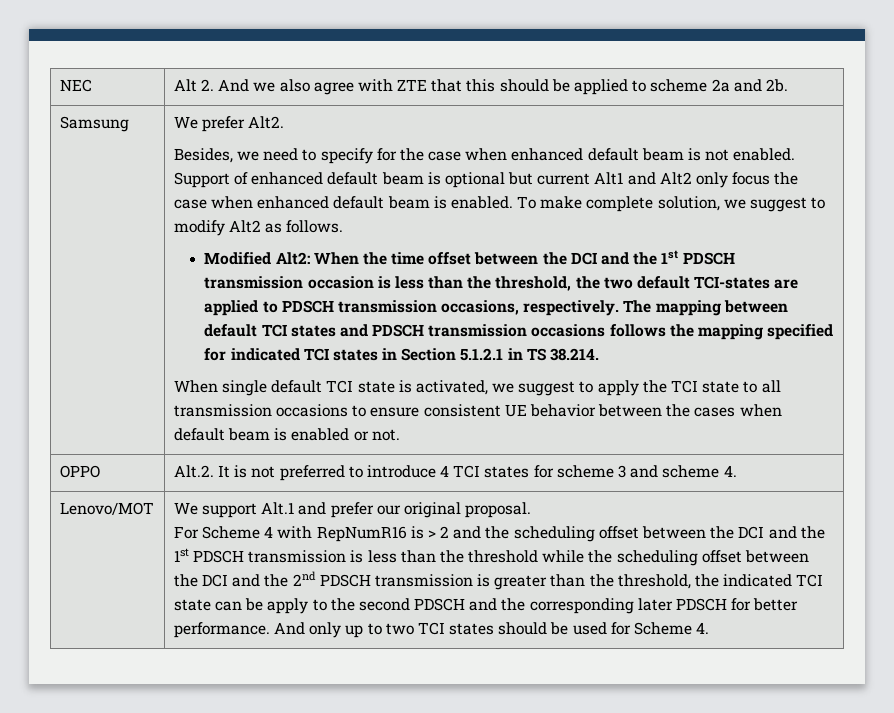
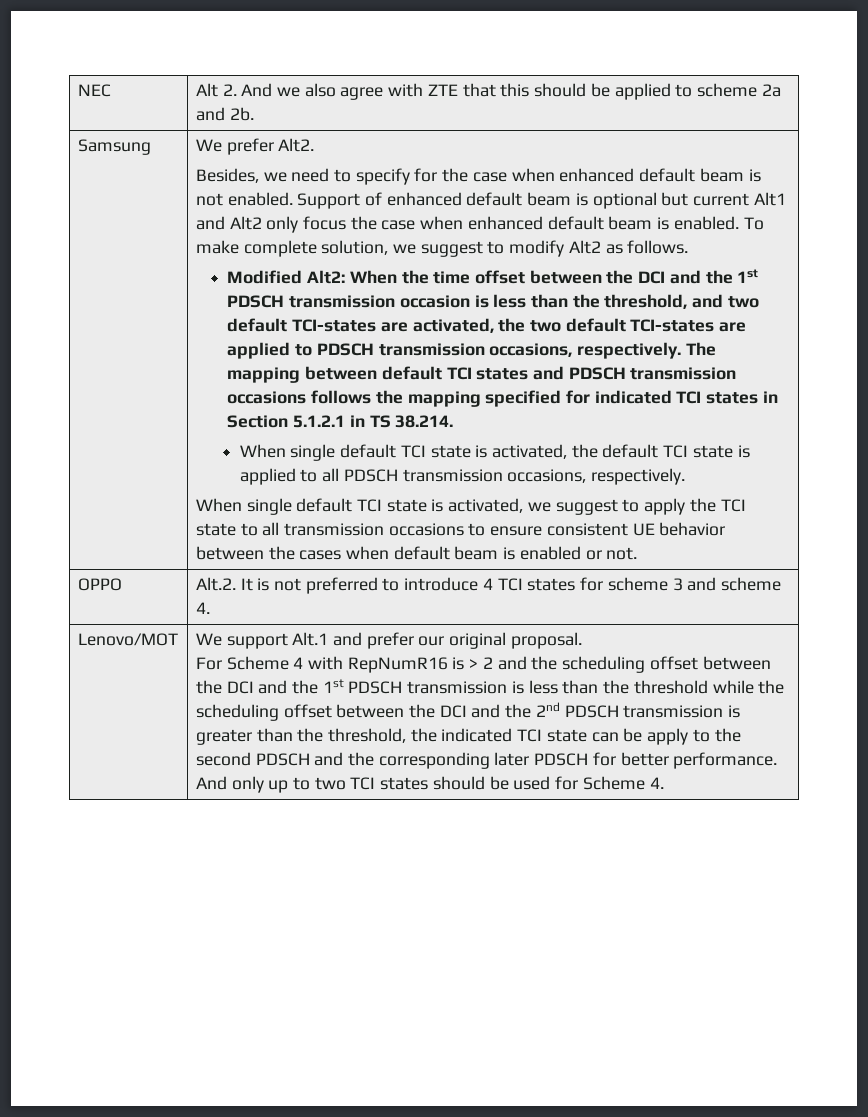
- Modified Alt2: When the time offset between the DCI and the 1st PDSCH transmission occasion is less than the threshold, the two default TCI-states are applied to PDSCH transmission occasions, respectively.
+ Modified Alt2: When the time offset between the DCI and the 1st PDSCH transmission occasion is less than the threshold, and two default TCI-states are activated, the two default TCI-states are applied to PDSCH transmission occasions, respectively.
+ When single default TCI state is activated, the default TCI state is applied to all PDSCH transmission occasions, respectively.

